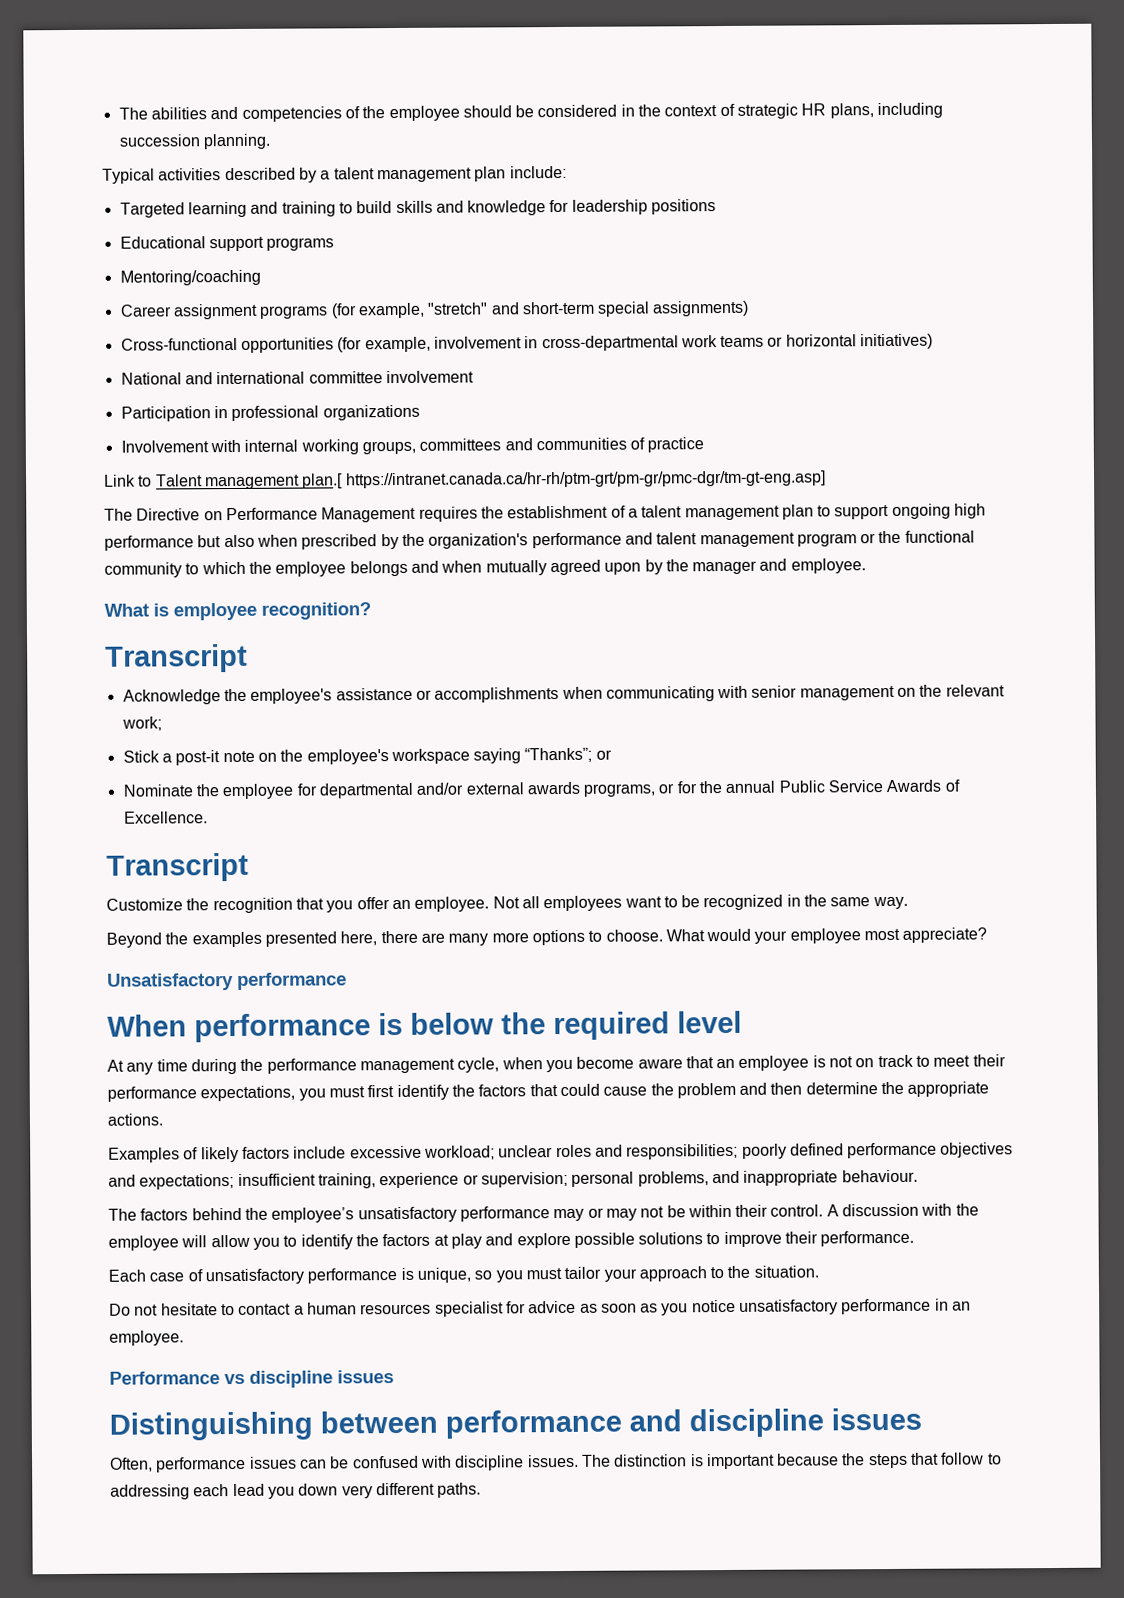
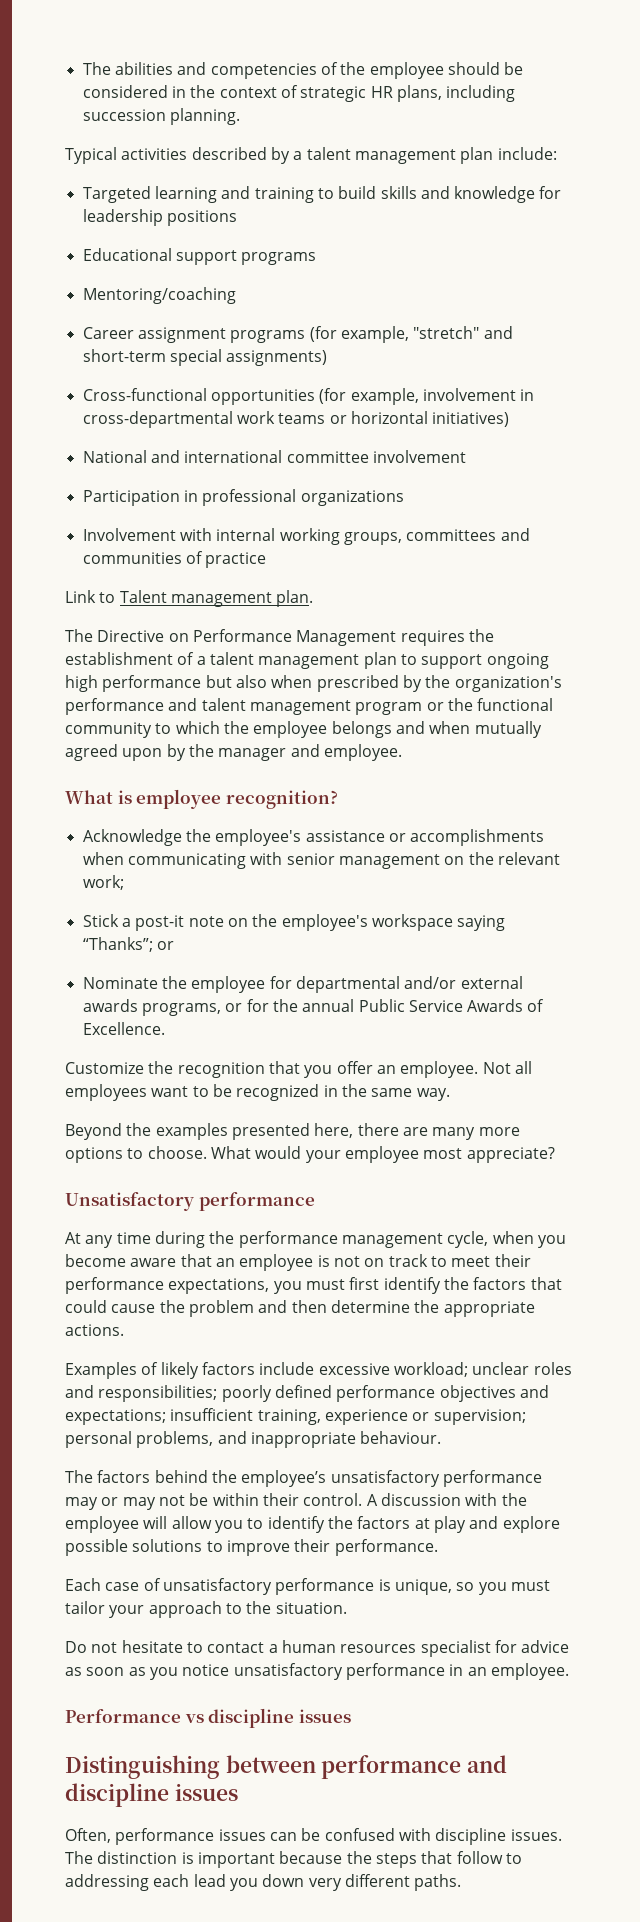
- Link to Talent management plan.[ https://intranet.canada.ca/hr-rh/ptm-grt/pm-gr/pmc-dgr/tm-gt-eng.asp]
+ Link to Talent management plan.
  What is employee recognition?
- Transcript
  Nominate the employee for departmental and/or external awards programs, or for the annual Public Service Awards of Excellence.
- Transcript
- When performance is below the required level

